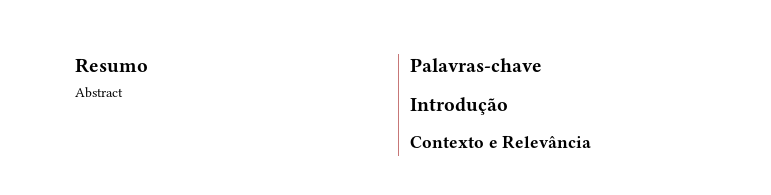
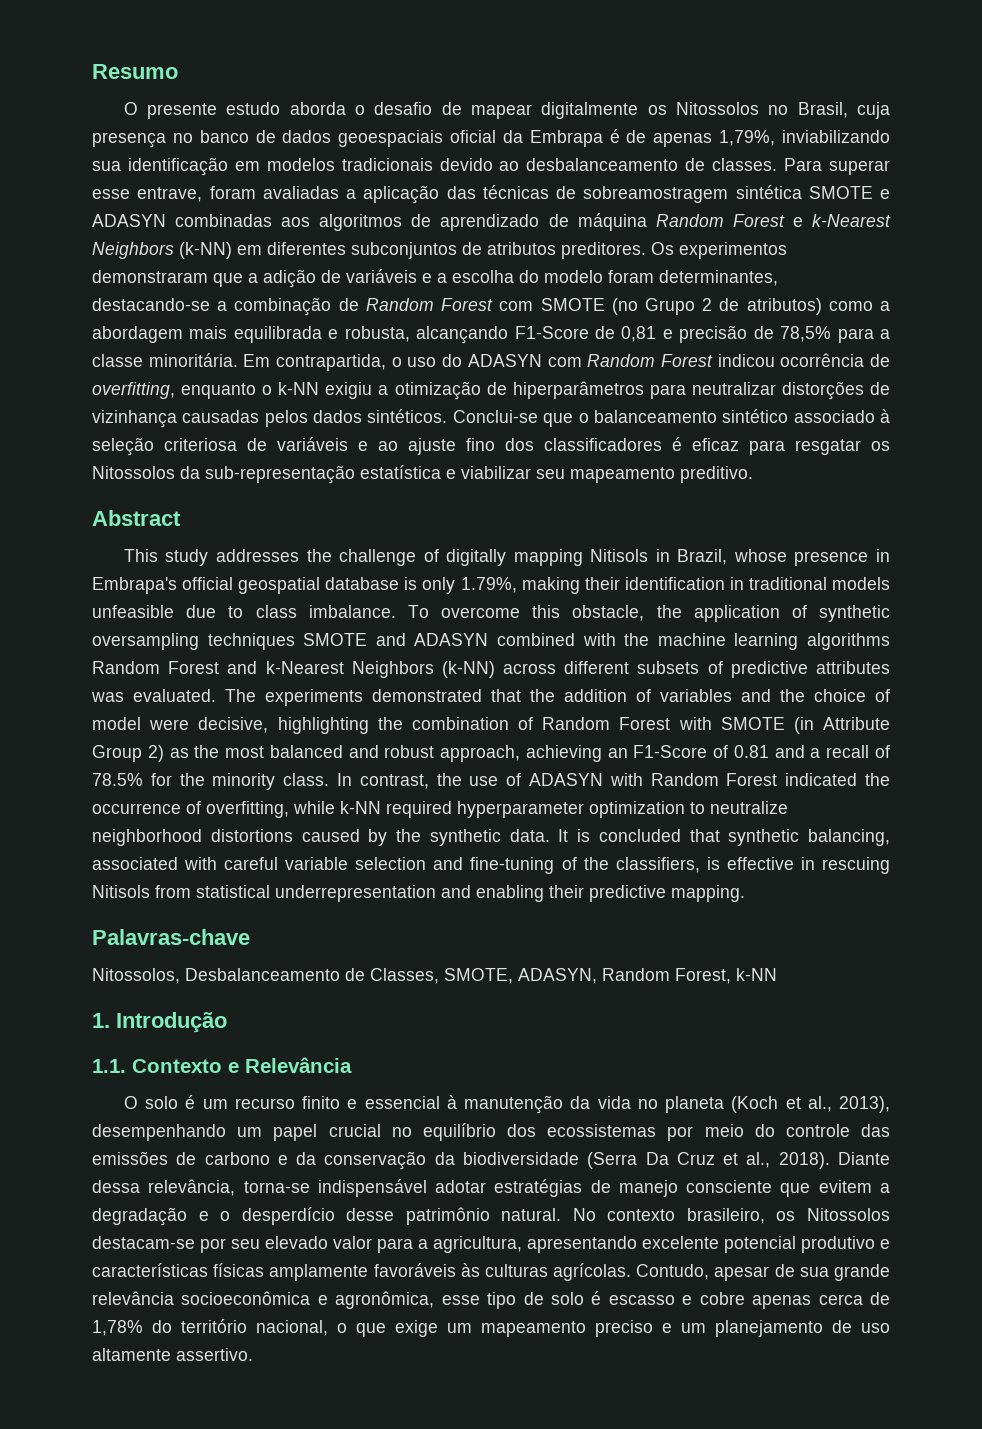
+ O presente estudo aborda o desafio de mapear digitalmente os Nitossolos no Brasil, cuja presença no banco de dados geoespaciais oficial da Embrapa é de apenas 1,79%, inviabilizando sua identificação em modelos tradicionais devido ao desbalanceamento de classes. Para superar esse entrave, foram avaliadas a aplicação das técnicas de sobreamostragem sintética SMOTE e ADASYN combinadas aos algoritmos de aprendizado de máquina Random Forest e k-Nearest Neighbors (k-NN) em diferentes subconjuntos de atributos preditores. Os experimentos demonstraram que a adição de variáveis e a escolha do modelo foram determinantes, destacando-se a combinação de Random Forest com SMOTE (no Grupo 2 de atributos) como a abordagem mais equilibrada e robusta, alcançando F1-Score de 0,81 e precisão de 78,5% para a classe minoritária. Em contrapartida, o uso do ADASYN com Random Forest indicou ocorrência de overfitting, enquanto o k-NN exigiu a otimização de hiperparâmetros para neutralizar distorções de vizinhança causadas pelos dados sintéticos. Conclui-se que o balanceamento sintético associado à seleção criteriosa de variáveis e ao ajuste fino dos classificadores é eficaz para resgatar os Nitossolos da sub-representação estatística e viabilizar seu mapeamento preditivo.
  Abstract
+ This study addresses the challenge of digitally mapping Nitisols in Brazil, whose presence in Embrapa's official geospatial database is only 1.79%, making their identification in traditional models unfeasible due to class imbalance. To overcome this obstacle, the application of synthetic oversampling techniques SMOTE and ADASYN combined with the machine learning algorithms Random Forest and k-Nearest Neighbors (k-NN) across different subsets of predictive attributes was evaluated. The experiments demonstrated that the addition of variables and the choice of model were decisive, highlighting the combination of Random Forest with SMOTE (in Attribute Group 2) as the most balanced and robust approach, achieving an F1-Score of 0.81 and a recall of 78.5% for the minority class. In contrast, the use of ADASYN with Random Forest indicated the occurrence of overfitting, while k-NN required hyperparameter optimization to neutralize neighborhood distortions caused by the synthetic data. It is concluded that synthetic balancing, associated with careful variable selection and fine-tuning of the classifiers, is effective in rescuing Nitisols from statistical underrepresentation and enabling their predictive mapping.
  Palavras-chave
- Introdução
+ Nitossolos, Desbalanceamento de Classes, SMOTE, ADASYN, Random Forest, k-NN
+ 1. Introdução
- Contexto e Relevância
+ 1.1. Contexto e Relevância
+ O solo é um recurso finito e essencial à manutenção da vida no planeta (Koch et al., 2013), desempenhando um papel crucial no equilíbrio dos ecossistemas por meio do controle das emissões de carbono e da conservação da biodiversidade (Serra Da Cruz et al., 2018). Diante dessa relevância, torna-se indispensável adotar estratégias de manejo consciente que evitem a degradação e o desperdício desse patrimônio natural. No contexto brasileiro, os Nitossolos destacam-se por seu elevado valor para a agricultura, apresentando excelente potencial produtivo e características físicas amplamente favoráveis às culturas agrícolas. Contudo, apesar de sua grande relevância socioeconômica e agronômica, esse tipo de solo é escasso e cobre apenas cerca de 1,78% do território nacional, o que exige um mapeamento preciso e um planejamento de uso altamente assertivo.

